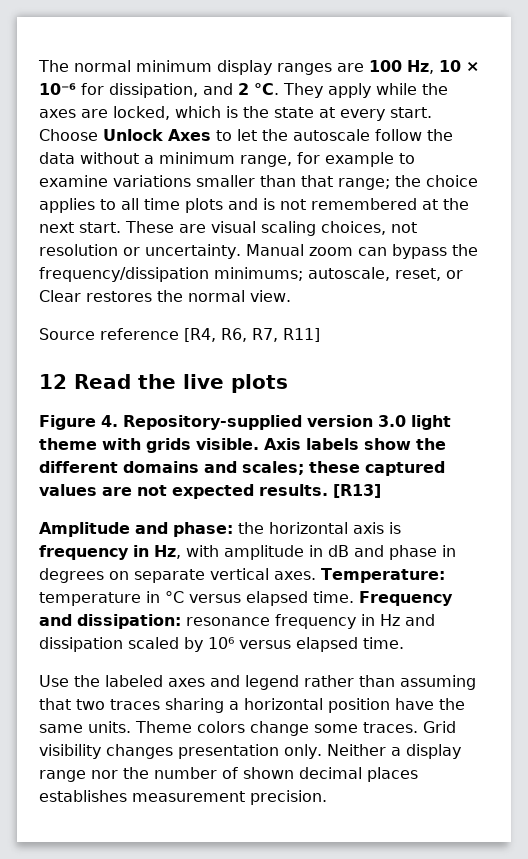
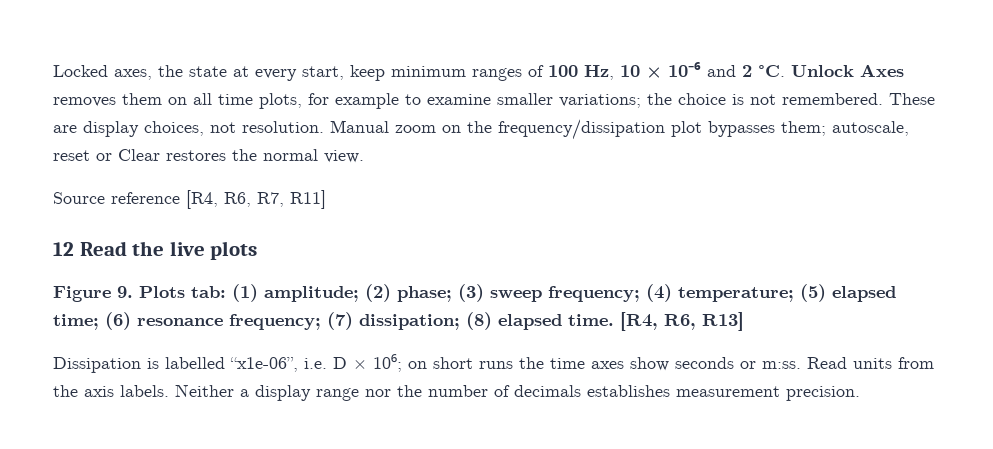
- The normal minimum display ranges are 100 Hz, 10 × 10⁻⁶ for dissipation, and 2 °C.
+ Locked axes, the state at every start, keep minimum ranges of 100 Hz, 10 × 10⁻⁶ and 2 °C.
- They apply while the axes are locked, which is the state at every start. Choose Unlock Axes to let the autoscale follow the data without a minimum range, for example to examine variations smaller than that range; the choice applies to all time plots and is not remembered at the next start. These are visual scaling choices, not resolution or uncertainty. Manual zoom can bypass the frequency/dissipation minimums; autoscale, reset, or Clear restores the normal view.
+ Unlock Axes removes them on all time plots, for example to examine smaller variations; the choice is not remembered. These are display choices, not resolution. Manual zoom on the frequency/dissipation plot bypasses them; autoscale, reset or Clear restores the normal view.
- Figure 4. Repository-supplied version 3.0 light theme with grids visible. Axis labels show the different domains and scales; these captured values are not expected results. [R13]
- Amplitude and phase: the horizontal axis is frequency in Hz, with amplitude in dB and phase in degrees on separate vertical axes. Temperature: temperature in °C versus elapsed time. Frequency and dissipation: resonance frequency in Hz and dissipation scaled by 10⁶ versus elapsed time.
- Use the labeled axes and legend rather than assuming that two traces sharing a horizontal position have the same units. Theme colors change some traces. Grid visibility changes presentation only.
+ Figure 9. Plots tab: (1) amplitude; (2) phase; (3) sweep frequency; (4) temperature; (5) elapsed time; (6) resonance frequency; (7) dissipation; (8) elapsed time. [R4, R6, R13]
+ Dissipation is labelled “x1e-06”, i.e. D × 10⁶; on short runs the time axes show seconds or m:ss. Read units from the axis labels.
- Neither a display range nor the number of shown decimal places establishes measurement precision.
+ Neither a display range nor the number of decimals establishes measurement precision.

